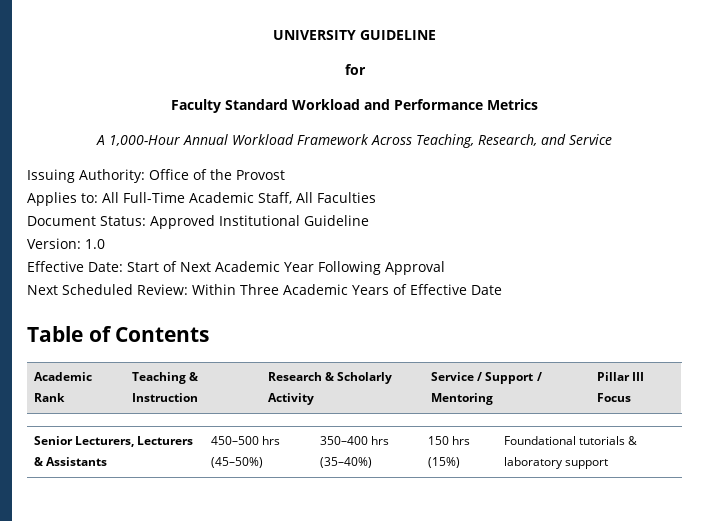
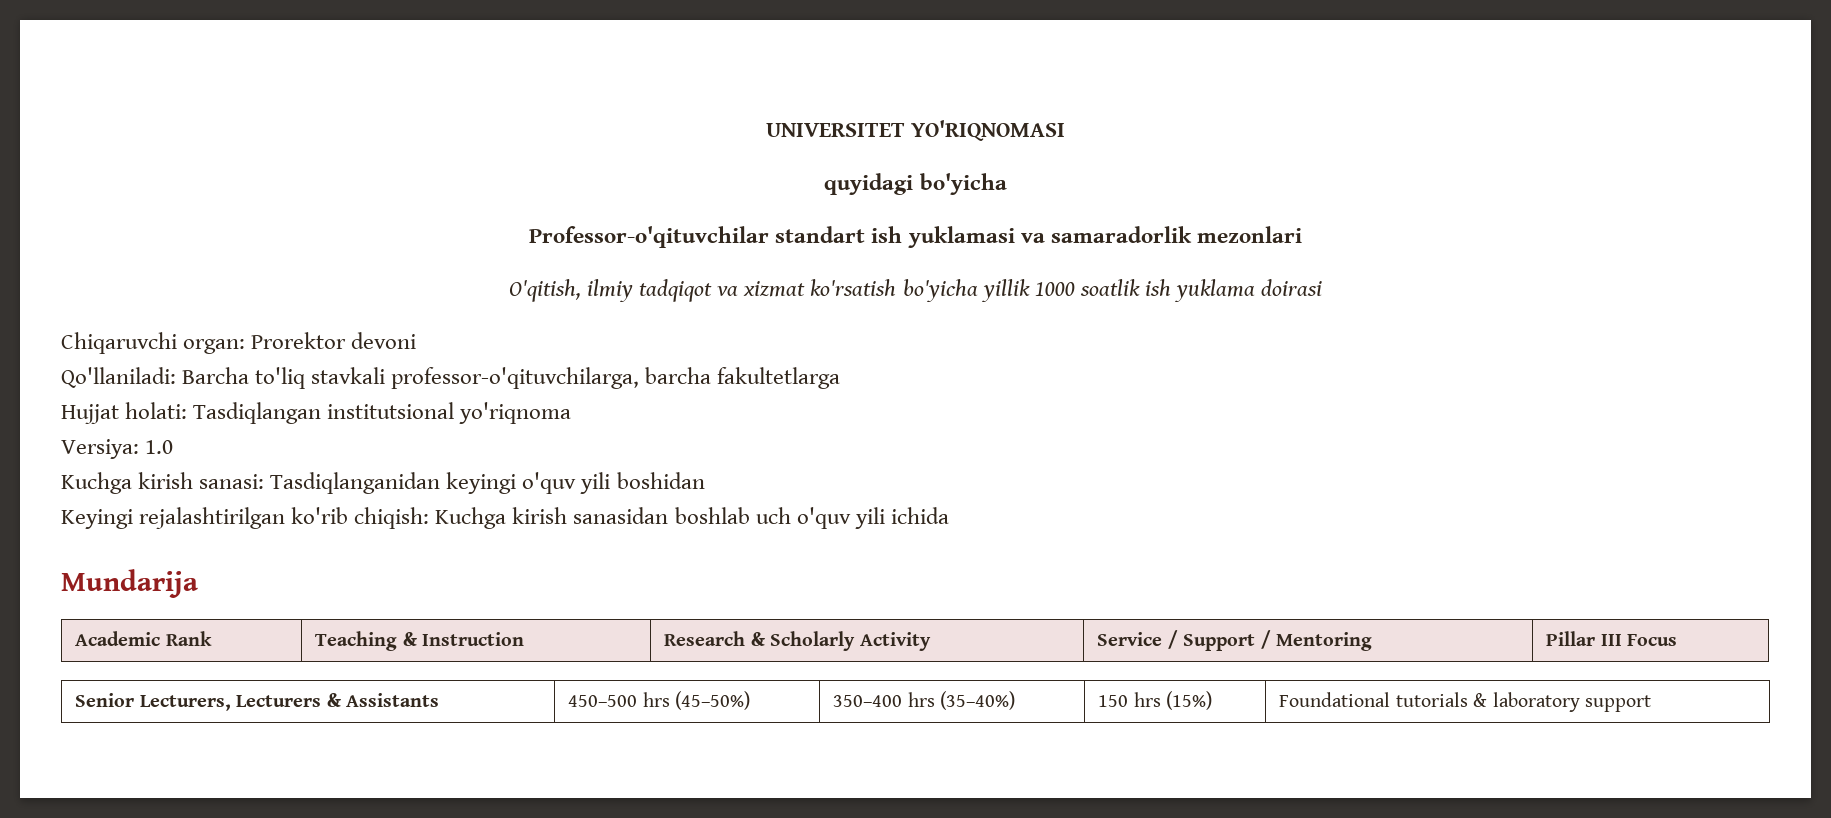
- UNIVERSITY GUIDELINE
- for
- Faculty Standard Workload and Performance Metrics
- A 1,000-Hour Annual Workload Framework Across Teaching, Research, and Service
- Issuing Authority: Office of the Provost
- Applies to: All Full-Time Academic Staff, All Faculties
- Document Status: Approved Institutional Guideline
- Version: 1.0
- Effective Date: Start of Next Academic Year Following Approval
- Next Scheduled Review: Within Three Academic Years of Effective Date
- Table of Contents
+ UNIVERSITET YO'RIQNOMASI
+ quyidagi bo'yicha
+ Professor-o'qituvchilar standart ish yuklamasi va samaradorlik mezonlari
+ O'qitish, ilmiy tadqiqot va xizmat ko'rsatish bo'yicha yillik 1000 soatlik ish yuklama doirasi
+ Chiqaruvchi organ: Prorektor devoni
+ Qo'llaniladi: Barcha to'liq stavkali professor-o'qituvchilarga, barcha fakultetlarga
+ Hujjat holati: Tasdiqlangan institutsional yo'riqnoma
+ Versiya: 1.0
+ Kuchga kirish sanasi: Tasdiqlanganidan keyingi o'quv yili boshidan
+ Keyingi rejalashtirilgan ko'rib chiqish: Kuchga kirish sanasidan boshlab uch o'quv yili ichida
+ Mundarija

